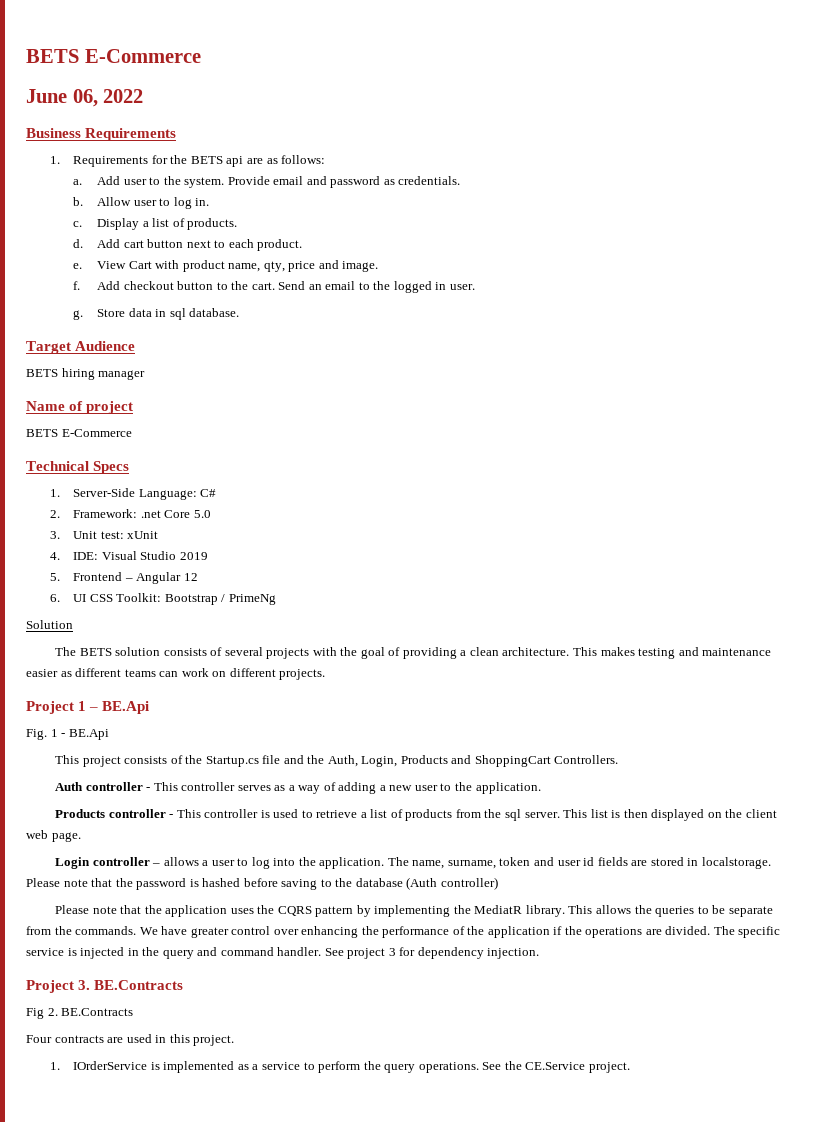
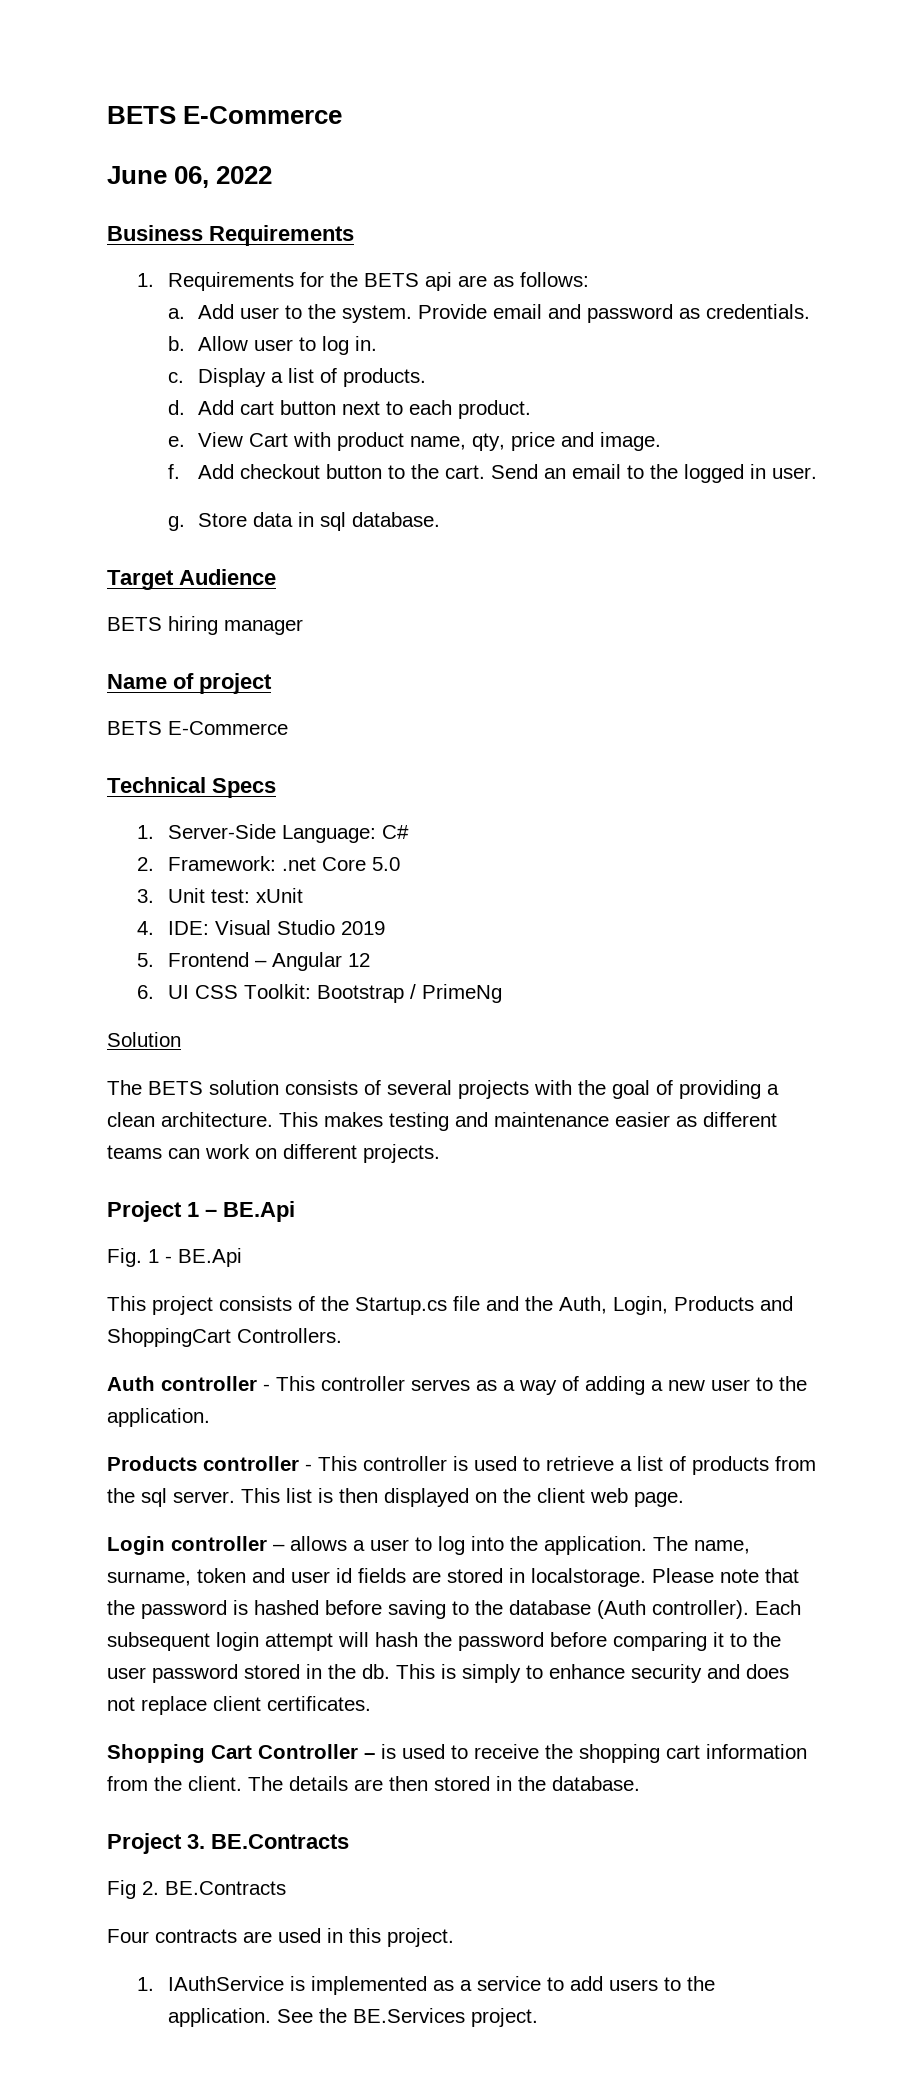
- Please note that the password is hashed before saving to the database (Auth controller)
- Please note that the application uses the CQRS pattern by implementing the MediatR library. This allows the queries to be separate from the commands. We have greater control over enhancing the performance of the application if the operations are divided. The specific service is injected in the query and command handler. See project 3 for dependency injection.
+ Please note that the password is hashed before saving to the database (Auth controller). Each subsequent login attempt will hash the password before comparing it to the user password stored in the db. This is simply to enhance security and does not replace client certificates.
+ Shopping Cart Controller – is used to receive the shopping cart information from the client. The details are then stored in the database.
- 1. IOrderService is implemented as a service to perform the query operations.
+ 1. IAuthService is implemented as a service to add users to the application.
- See the CE.Service project.
+ See the BE.Services project.

